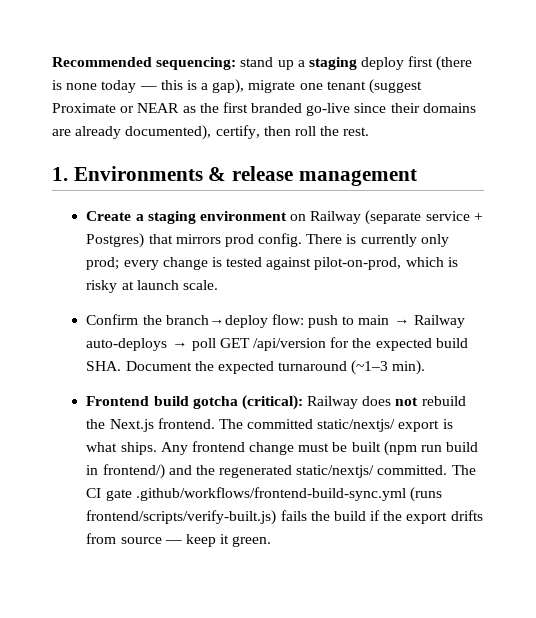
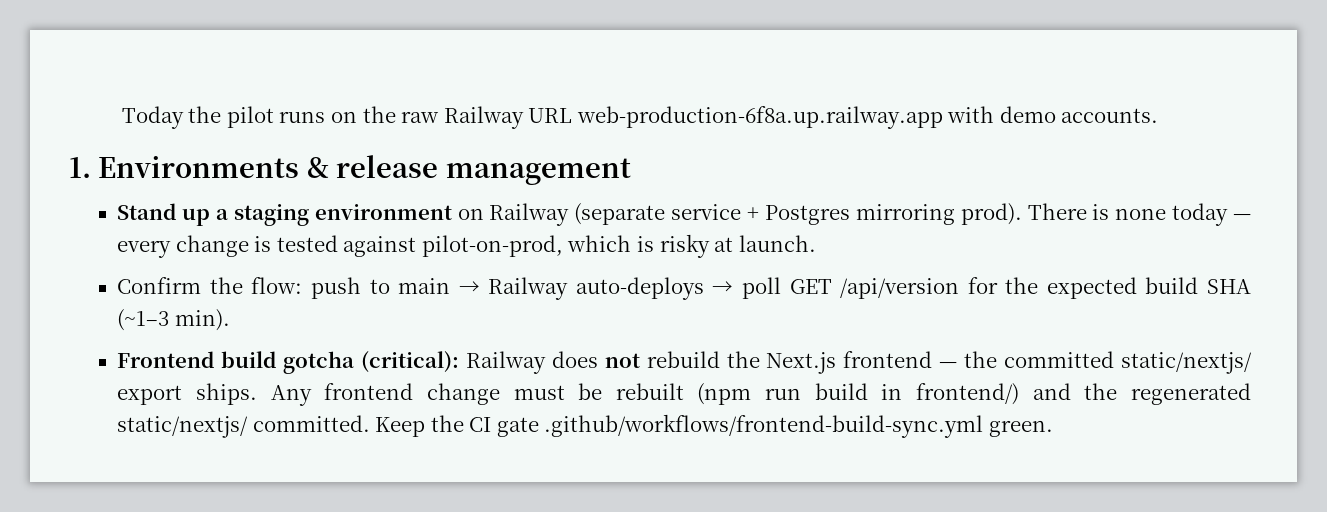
- Recommended sequencing: stand up a staging deploy first (there is none today — this is a gap), migrate one tenant (suggest Proximate or NEAR as the first branded go-live since their domains are already documented), certify, then roll the rest.
+ Today the pilot runs on the raw Railway URL web-production-6f8a.up.railway.app with demo accounts.
- Create a staging environment on Railway (separate service + Postgres) that mirrors prod config. There is currently only prod; every change is tested against pilot-on-prod, which is risky at launch scale.
+ Stand up a staging environment on Railway (separate service + Postgres mirroring prod). There is none today — every change is tested against pilot-on-prod, which is risky at launch.
- Confirm the branch→deploy flow: push to main → Railway auto-deploys → poll GET /api/version for the expected build SHA. Document the expected turnaround (~1–3 min).
+ Confirm the flow: push to main → Railway auto-deploys → poll GET /api/version for the expected build SHA (~1–3 min).
- Frontend build gotcha (critical): Railway does not rebuild the Next.js frontend. The committed static/nextjs/ export is what ships.
+ Frontend build gotcha (critical): Railway does not rebuild the Next.js frontend — the committed static/nextjs/ export ships.
- Any frontend change must be built (npm run build in frontend/) and the regenerated static/nextjs/ committed.
+ Any frontend change must be rebuilt (npm run build in frontend/) and the regenerated static/nextjs/ committed.
- The CI gate .github/workflows/frontend-build-sync.yml (runs frontend/scripts/verify-built.js) fails the build if the export drifts from source — keep it green.
+ Keep the CI gate .github/workflows/frontend-build-sync.yml green.

